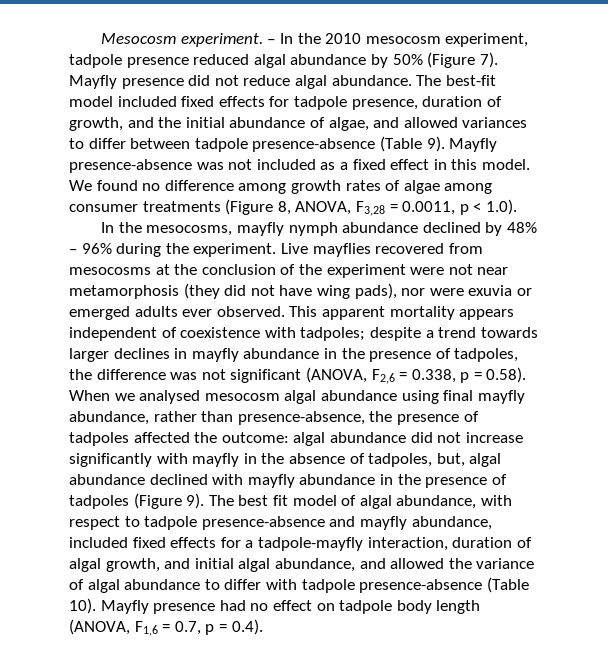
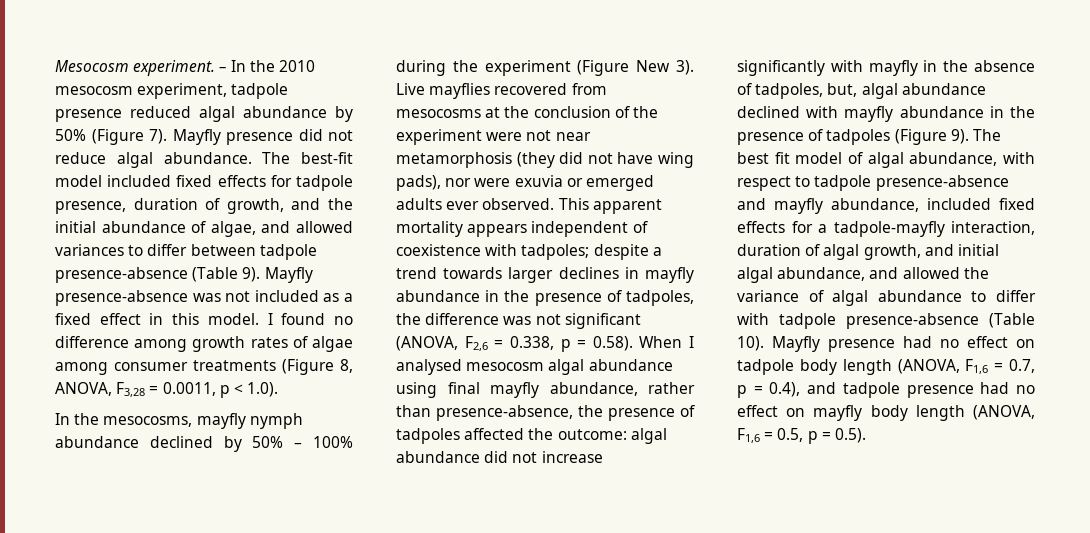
- We found no difference among growth rates of algae among consumer treatments (Figure 8, ANOVA, F3,28 = 0.0011, p < 1.0).
+ I found no difference among growth rates of algae among consumer treatments (Figure 8, ANOVA, F3,28 = 0.0011, p < 1.0).
- In the mesocosms, mayfly nymph abundance declined by 48% – 96% during the experiment.
+ In the mesocosms, mayfly nymph abundance declined by 50% – 100% during the experiment (Figure New 3).
- despite a trend towards larger declines in mayfly abundance in the presence of tadpoles, the difference was not significant (ANOVA, F2,6 = 0.338, p = 0.58). When we analysed mesocosm algal abundance using final mayfly abundance, rather than presence-absence, the presence of tadpoles affected the outcome:
+ despite a trend towards larger declines in mayfly abundance in the presence of tadpoles, the difference was not significant (ANOVA, F2,6 = 0.338, p = 0.58). When I analysed mesocosm algal abundance using final mayfly abundance, rather than presence-absence, the presence of tadpoles affected the outcome:
- Mayfly presence had no effect on tadpole body length (ANOVA, F1,6 = 0.7, p = 0.4).
+ Mayfly presence had no effect on tadpole body length (ANOVA, F1,6 = 0.7, p = 0.4), and tadpole presence had no effect on mayfly body length (ANOVA, F1,6 = 0.5, p = 0.5).

